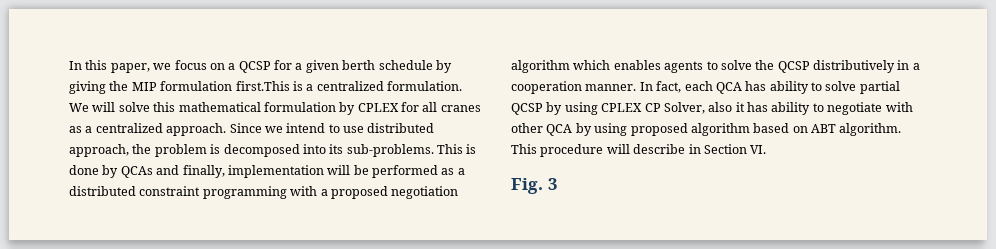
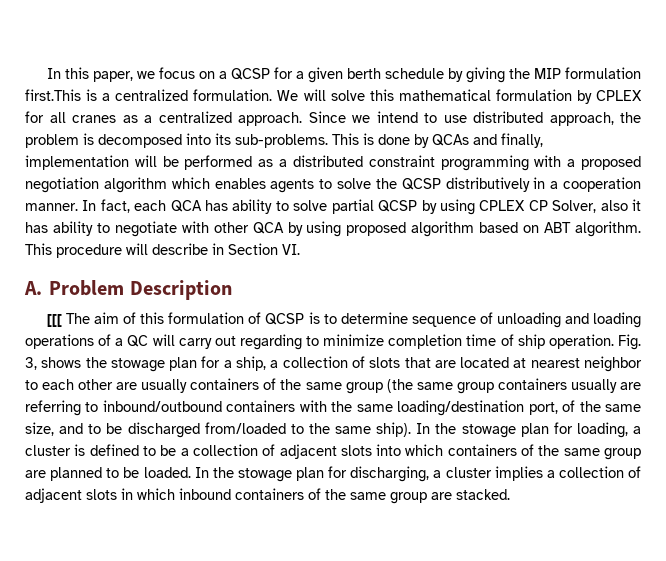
- Fig. 3
+ A. Problem Description
+ [[[ The aim of this formulation of QCSP is to determine sequence of unloading and loading operations of a QC will carry out regarding to minimize completion time of ship operation. Fig. 3, shows the stowage plan for a ship, a collection of slots that are located at nearest neighbor to each other are usually containers of the same group (the same group containers usually are referring to inbound/outbound containers with the same loading/destination port, of the same size, and to be discharged from/loaded to the same ship). In the stowage plan for loading, a cluster is defined to be a collection of adjacent slots into which containers of the same group are planned to be loaded. In the stowage plan for discharging, a cluster implies a collection of adjacent slots in which inbound containers of the same group are stacked.

